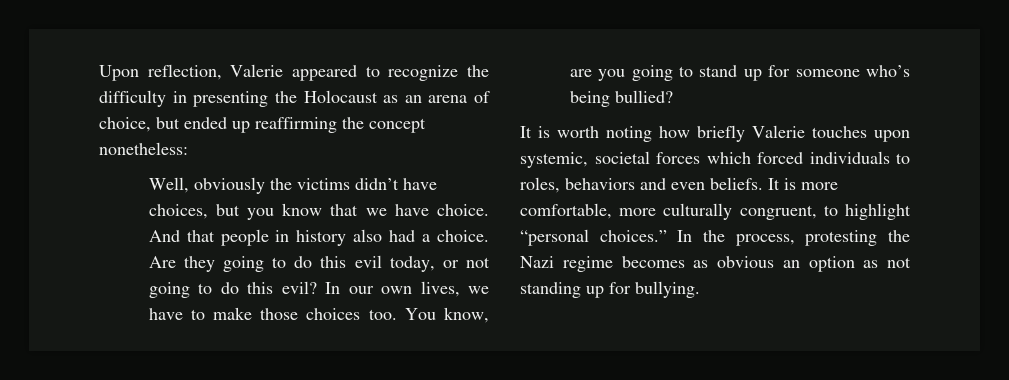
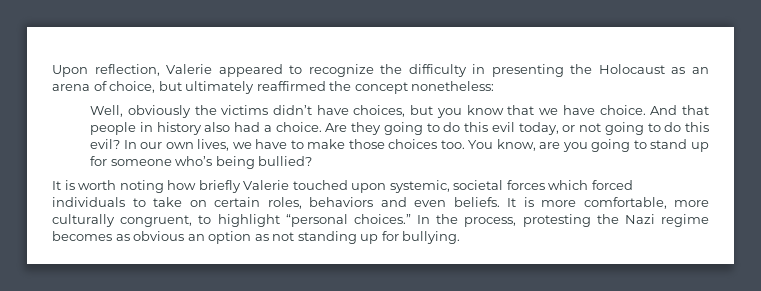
- Upon reflection, Valerie appeared to recognize the difficulty in presenting the Holocaust as an arena of choice, but ended up reaffirming the concept nonetheless:
+ Upon reflection, Valerie appeared to recognize the difficulty in presenting the Holocaust as an arena of choice, but ultimately reaffirmed the concept nonetheless:
- It is worth noting how briefly Valerie touches upon systemic, societal forces which forced individuals to roles, behaviors and even beliefs.
+ It is worth noting how briefly Valerie touched upon systemic, societal forces which forced individuals to take on certain roles, behaviors and even beliefs.

